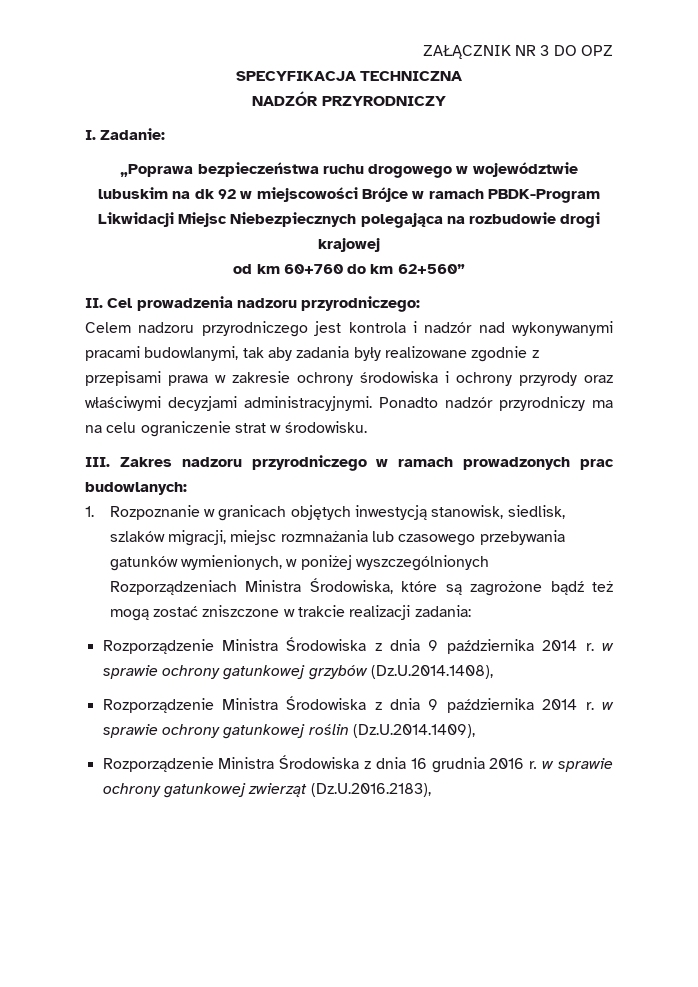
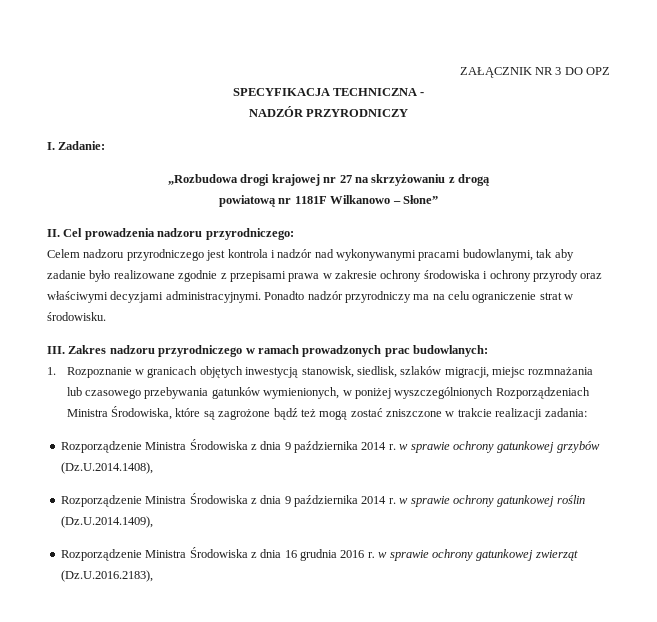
- SPECYFIKACJA TECHNICZNA
+ SPECYFIKACJA TECHNICZNA -
- „Poprawa bezpieczeństwa ruchu drogowego w województwie lubuskim na dk 92 w miejscowości Brójce w ramach PBDK-Program Likwidacji Miejsc Niebezpiecznych polegająca na rozbudowie drogi krajowej
- od km 60+760 do km 62+560”
+ „Rozbudowa drogi krajowej nr 27 na skrzyżowaniu z drogą
+ powiatową nr 1181F Wilkanowo – Słone”
- Celem nadzoru przyrodniczego jest kontrola i nadzór nad wykonywanymi pracami budowlanymi, tak aby zadania były realizowane zgodnie z przepisami prawa w zakresie ochrony środowiska i ochrony przyrody oraz właściwymi decyzjami administracyjnymi.
+ Celem nadzoru przyrodniczego jest kontrola i nadzór nad wykonywanymi pracami budowlanymi, tak aby zadanie było realizowane zgodnie z przepisami prawa w zakresie ochrony środowiska i ochrony przyrody oraz właściwymi decyzjami administracyjnymi.

